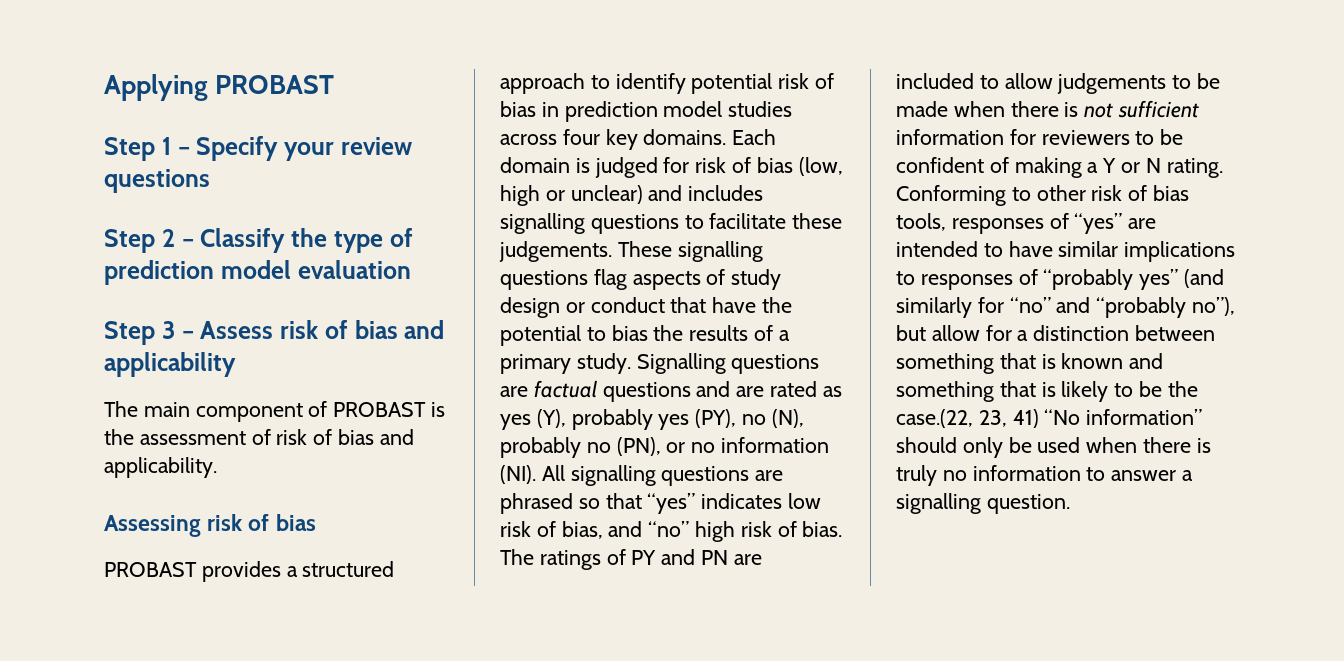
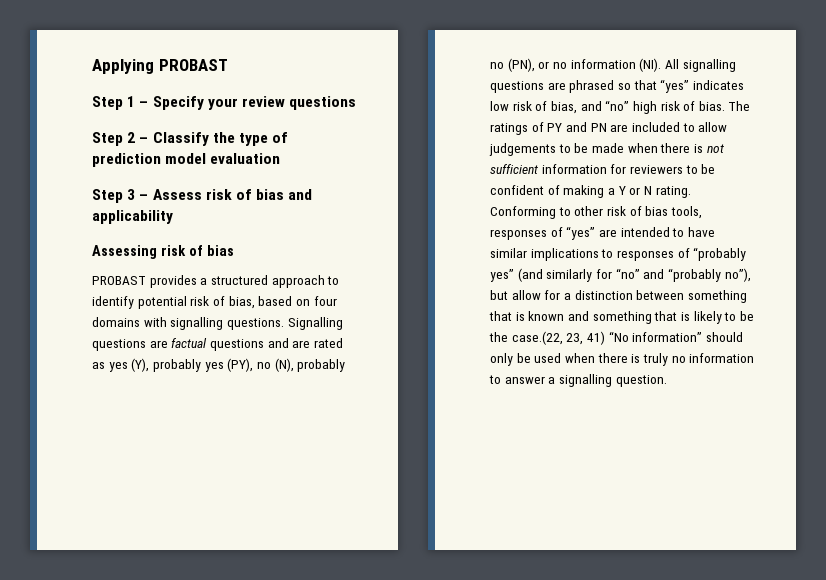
- The main component of PROBAST is the assessment of risk of bias and applicability.
- PROBAST provides a structured approach to identify potential risk of bias in prediction model studies across four key domains. Each domain is judged for risk of bias (low, high or unclear) and includes signalling questions to facilitate these judgements. These signalling questions flag aspects of study design or conduct that have the potential to bias the results of a primary study.
+ PROBAST provides a structured approach to identify potential risk of bias, based on four domains with signalling questions.

